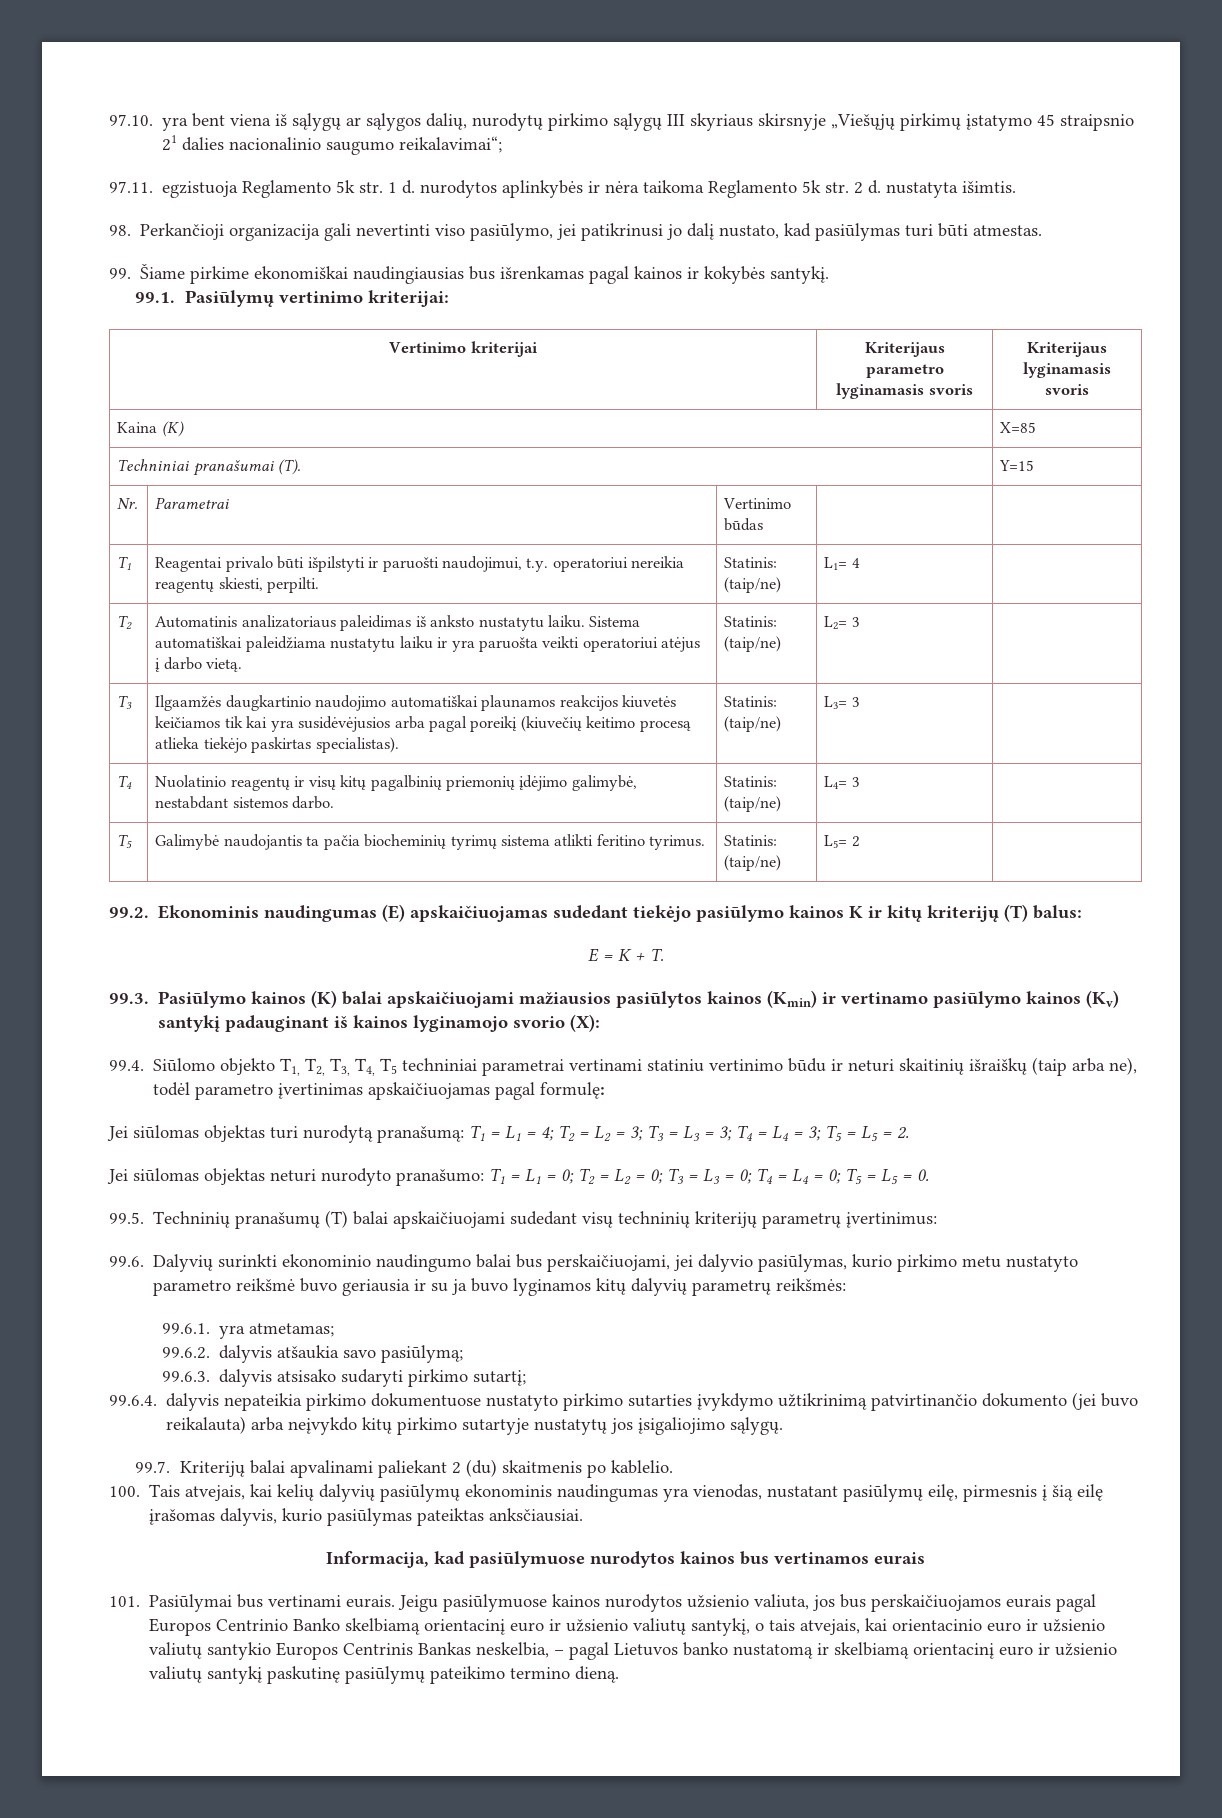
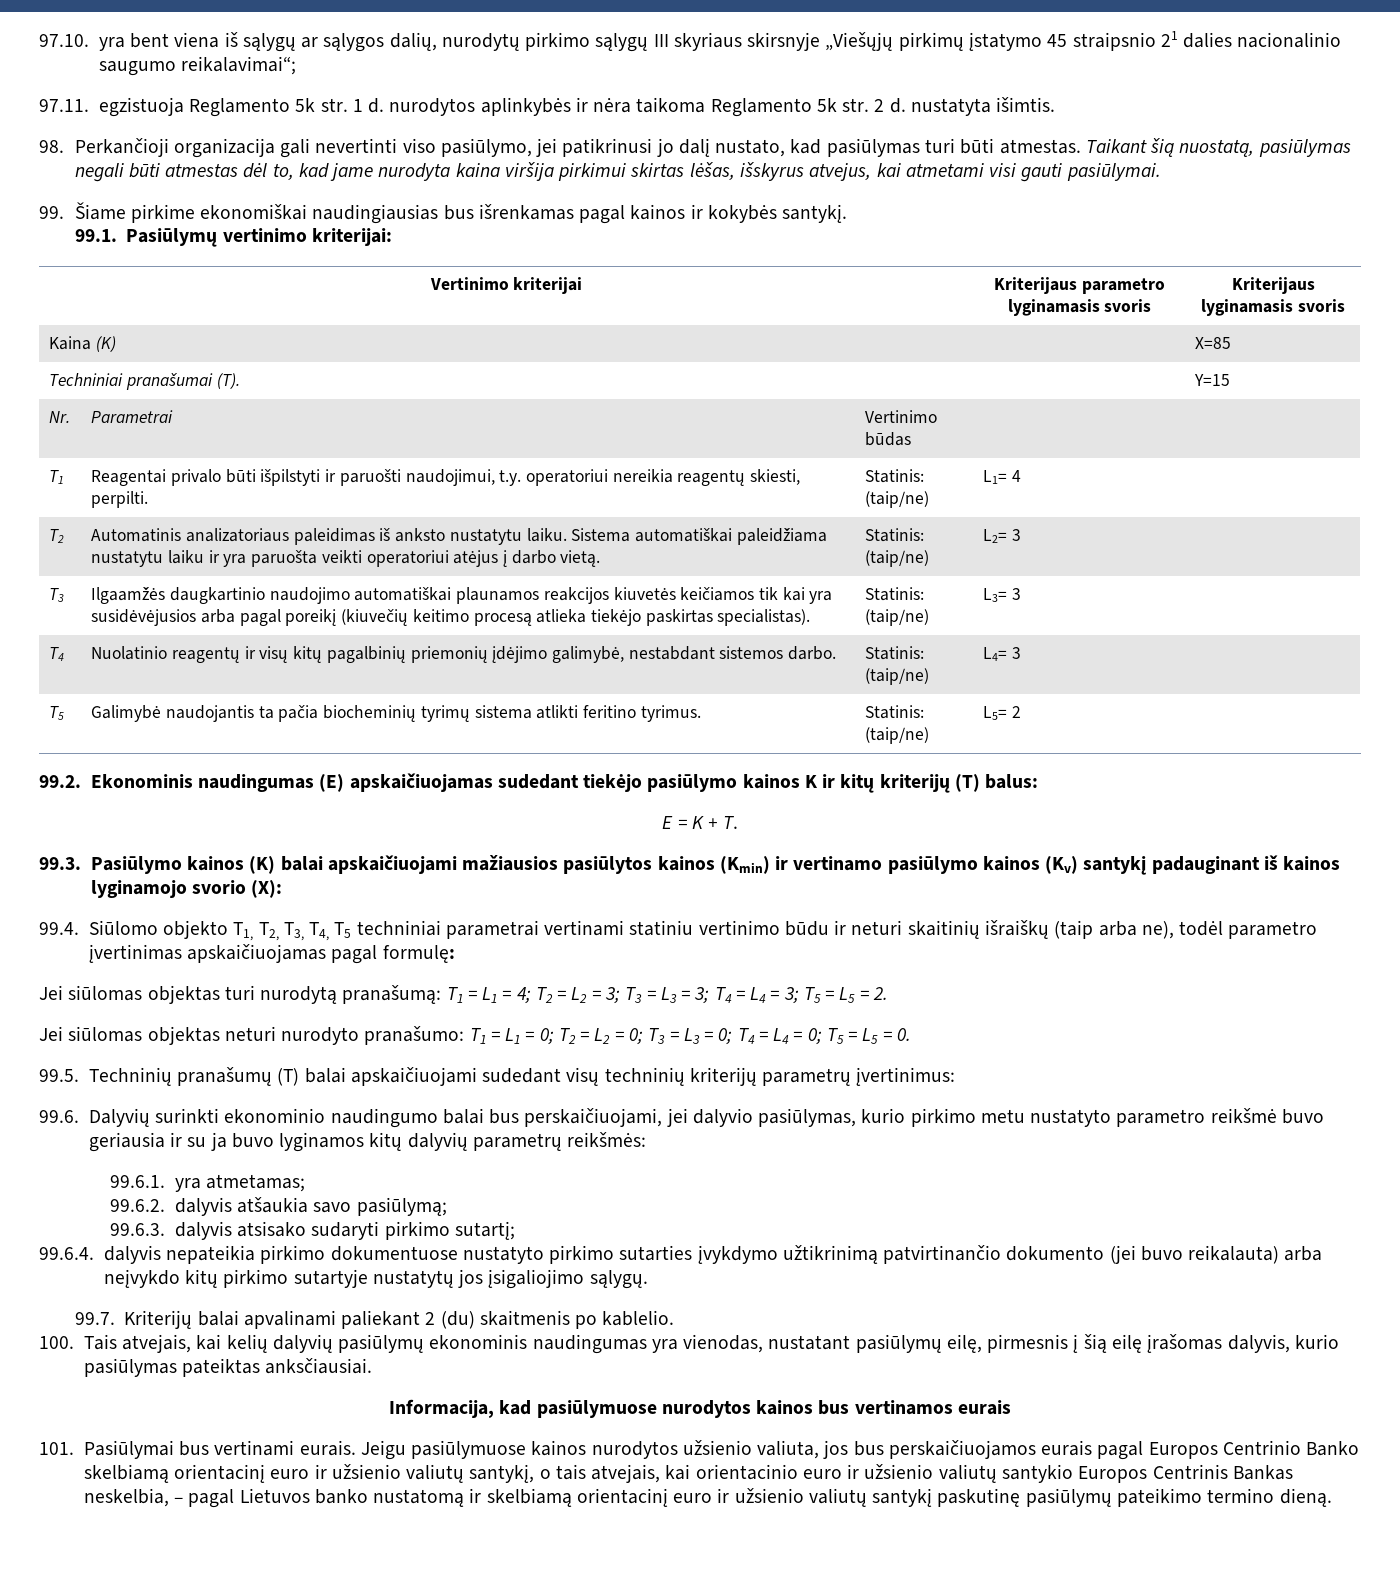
+ Taikant šią nuostatą, pasiūlymas negali būti atmestas dėl to, kad jame nurodyta kaina viršija pirkimui skirtas lėšas, išskyrus atvejus, kai atmetami visi gauti pasiūlymai.

